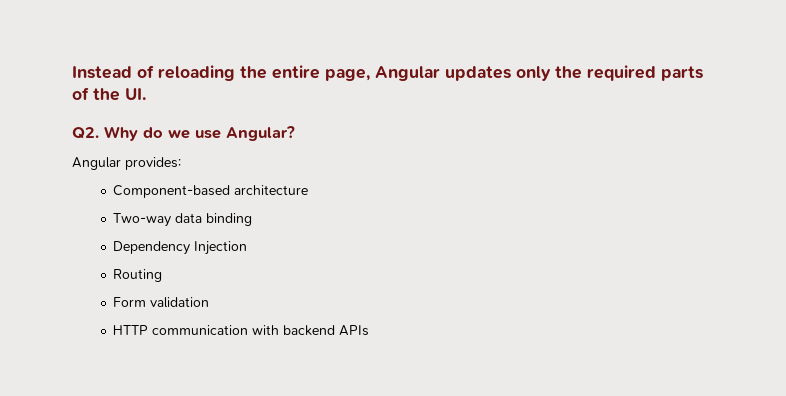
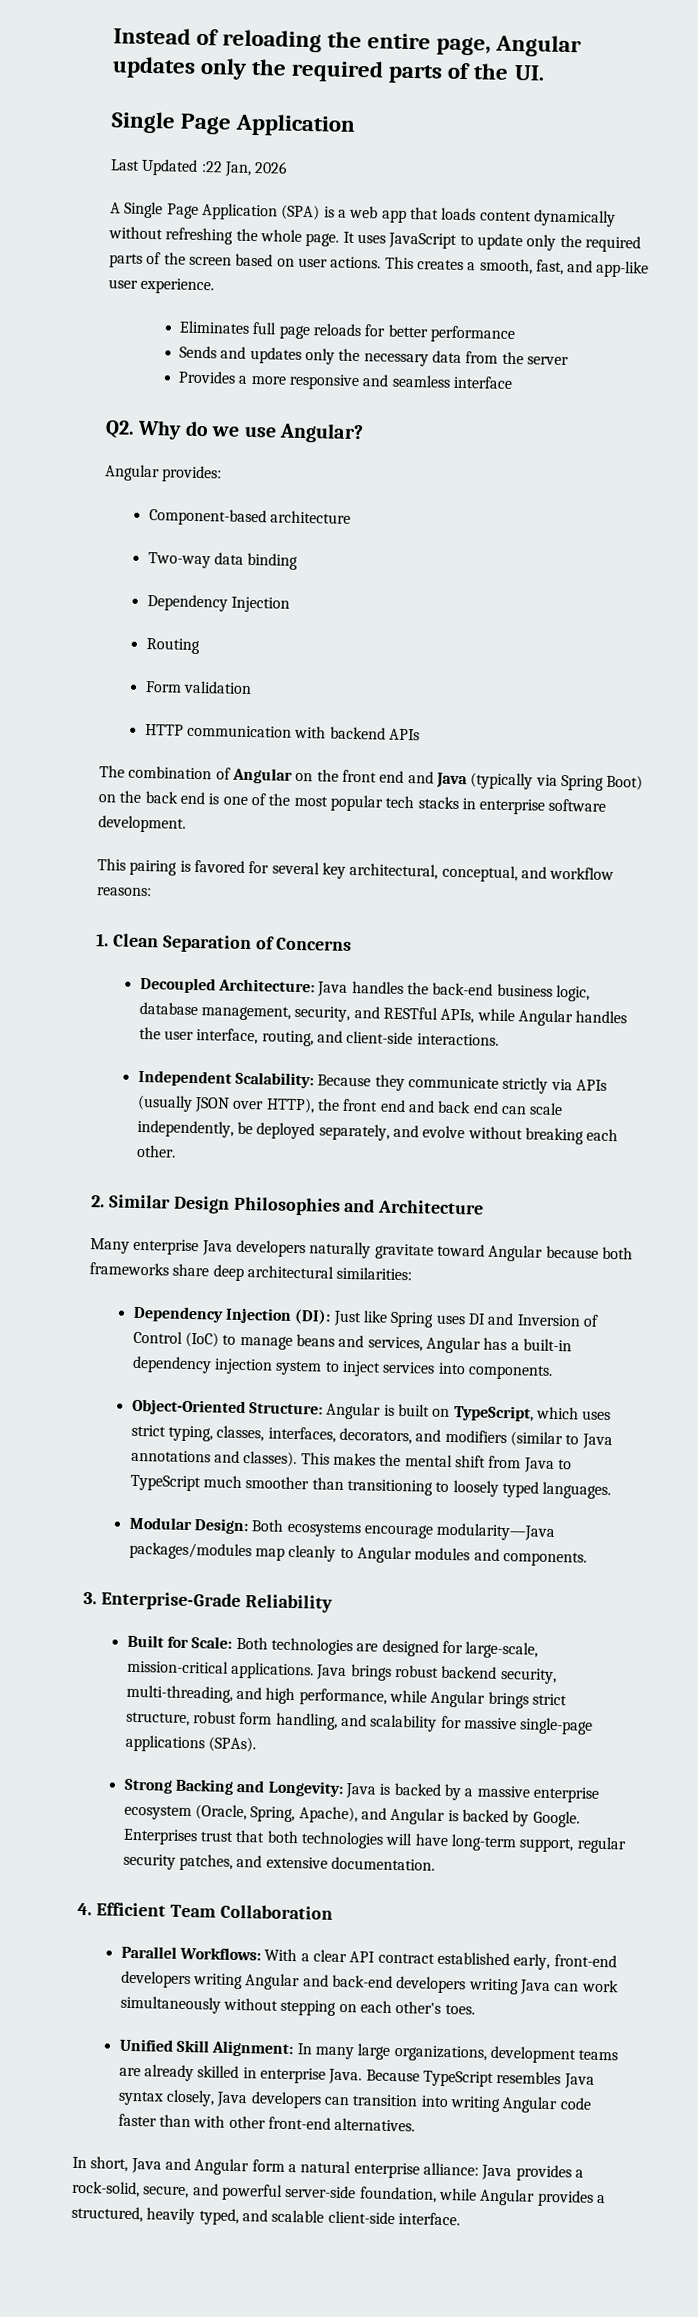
  Instead of reloading the entire page, Angular updates only the required parts of the UI.
+ Single Page Application
+ Last Updated :22 Jan, 2026
+ A Single Page Application (SPA) is a web app that loads content dynamically without refreshing the whole page. It uses JavaScript to update only the required parts of the screen based on user actions. This creates a smooth, fast, and app-like user experience.
+ Eliminates full page reloads for better performance
+ Sends and updates only the necessary data from the server
+ Provides a more responsive and seamless interface
+ The combination of Angular on the front end and Java (typically via Spring Boot) on the back end is one of the most popular tech stacks in enterprise software development.
+ This pairing is favored for several key architectural, conceptual, and workflow reasons:
+ 1. Clean Separation of Concerns
+ Decoupled Architecture: Java handles the back-end business logic, database management, security, and RESTful APIs, while Angular handles the user interface, routing, and client-side interactions.
+ Independent Scalability: Because they communicate strictly via APIs (usually JSON over HTTP), the front end and back end can scale independently, be deployed separately, and evolve without breaking each other.
+ 2. Similar Design Philosophies and Architecture
+ Many enterprise Java developers naturally gravitate toward Angular because both frameworks share deep architectural similarities:
+ Dependency Injection (DI): Just like Spring uses DI and Inversion of Control (IoC) to manage beans and services, Angular has a built-in dependency injection system to inject services into components.
+ Object-Oriented Structure: Angular is built on TypeScript, which uses strict typing, classes, interfaces, decorators, and modifiers (similar to Java annotations and classes). This makes the mental shift from Java to TypeScript much smoother than transitioning to loosely typed languages.
+ Modular Design: Both ecosystems encourage modularity—Java packages/modules map cleanly to Angular modules and components.
+ 3. Enterprise-Grade Reliability
+ Built for Scale: Both technologies are designed for large-scale, mission-critical applications. Java brings robust backend security, multi-threading, and high performance, while Angular brings strict structure, robust form handling, and scalability for massive single-page applications (SPAs).
+ Strong Backing and Longevity: Java is backed by a massive enterprise ecosystem (Oracle, Spring, Apache), and Angular is backed by Google. Enterprises trust that both technologies will have long-term support, regular security patches, and extensive documentation.
+ 4. Efficient Team Collaboration
+ Parallel Workflows: With a clear API contract established early, front-end developers writing Angular and back-end developers writing Java can work simultaneously without stepping on each other's toes.
+ Unified Skill Alignment: In many large organizations, development teams are already skilled in enterprise Java. Because TypeScript resembles Java syntax closely, Java developers can transition into writing Angular code faster than with other front-end alternatives.
+ In short, Java and Angular form a natural enterprise alliance: Java provides a rock-solid, secure, and powerful server-side foundation, while Angular provides a structured, heavily typed, and scalable client-side interface.

